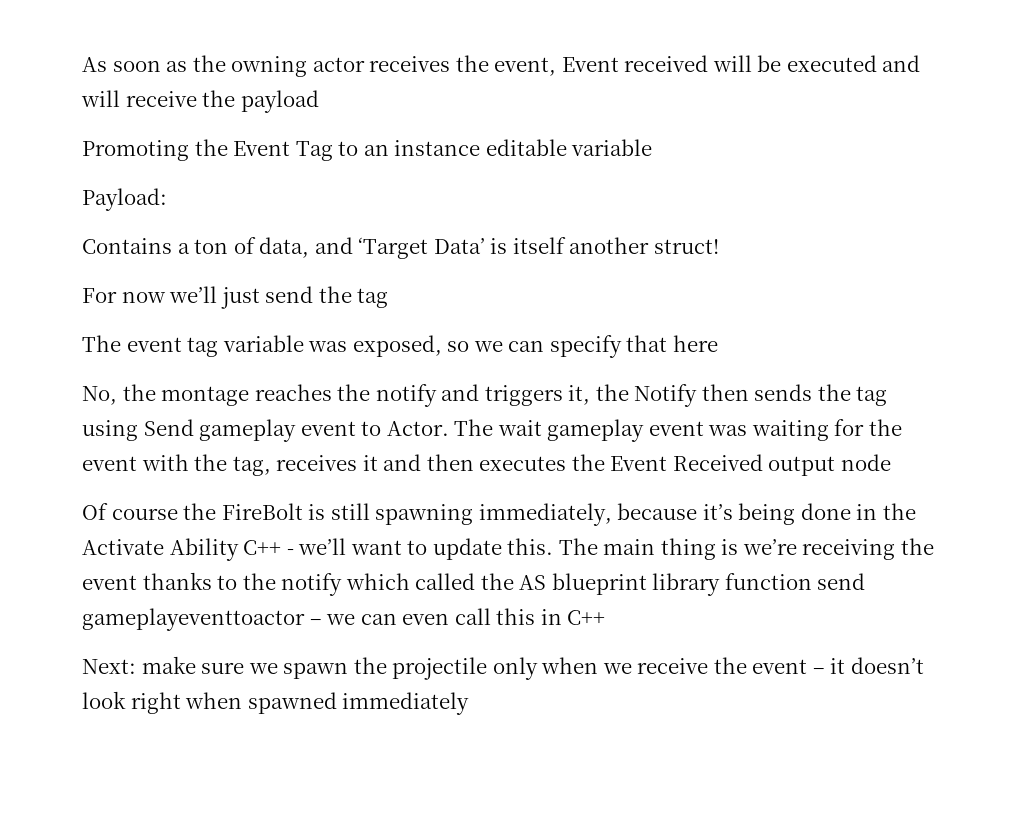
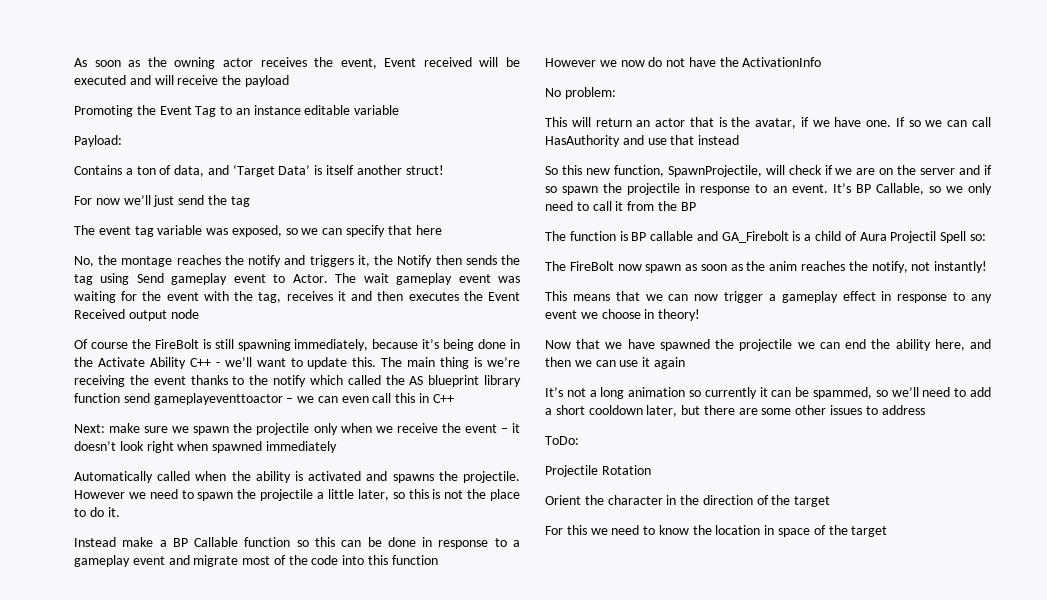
+ Automatically called when the ability is activated and spawns the projectile. However we need to spawn the projectile a little later, so this is not the place to do it.
+ Instead make a BP Callable function so this can be done in response to a gameplay event and migrate most of the code into this function
+ However we now do not have the ActivationInfo
+ No problem:
+ This will return an actor that is the avatar, if we have one. If so we can call HasAuthority and use that instead
+ So this new function, SpawnProjectile, will check if we are on the server and if so spawn the projectile in response to an event. It’s BP Callable, so we only need to call it from the BP
+ The function is BP callable and GA_Firebolt is a child of Aura Projectil Spell so:
+ The FireBolt now spawn as soon as the anim reaches the notify, not instantly!
+ This means that we can now trigger a gameplay effect in response to any event we choose in theory!
+ Now that we have spawned the projectile we can end the ability here, and then we can use it again
+ It’s not a long animation so currently it can be spammed, so we’ll need to add a short cooldown later, but there are some other issues to address
+ ToDo:
+ Projectile Rotation
+ Orient the character in the direction of the target
+ For this we need to know the location in space of the target

